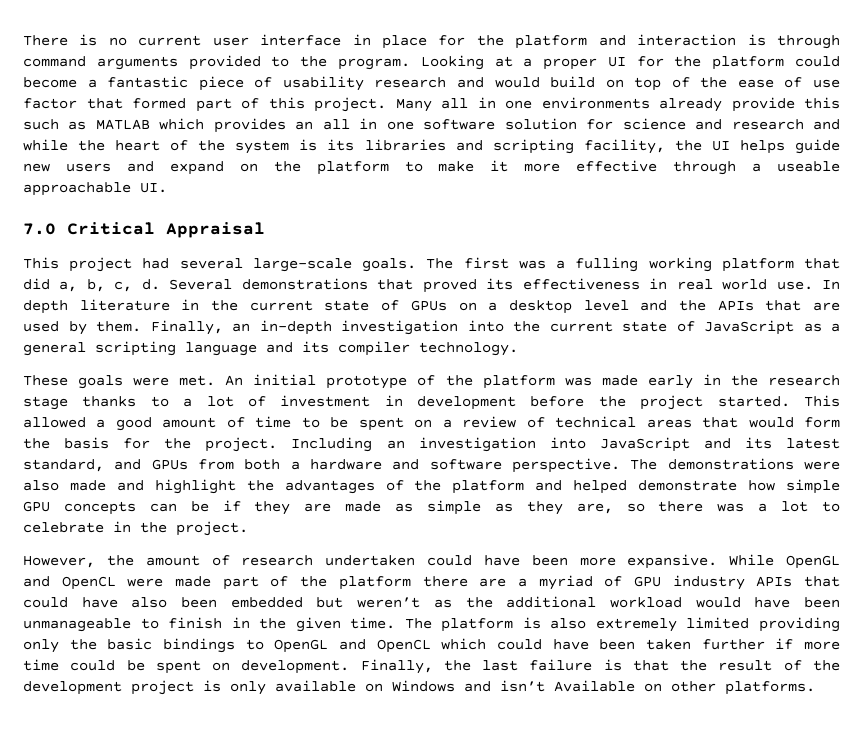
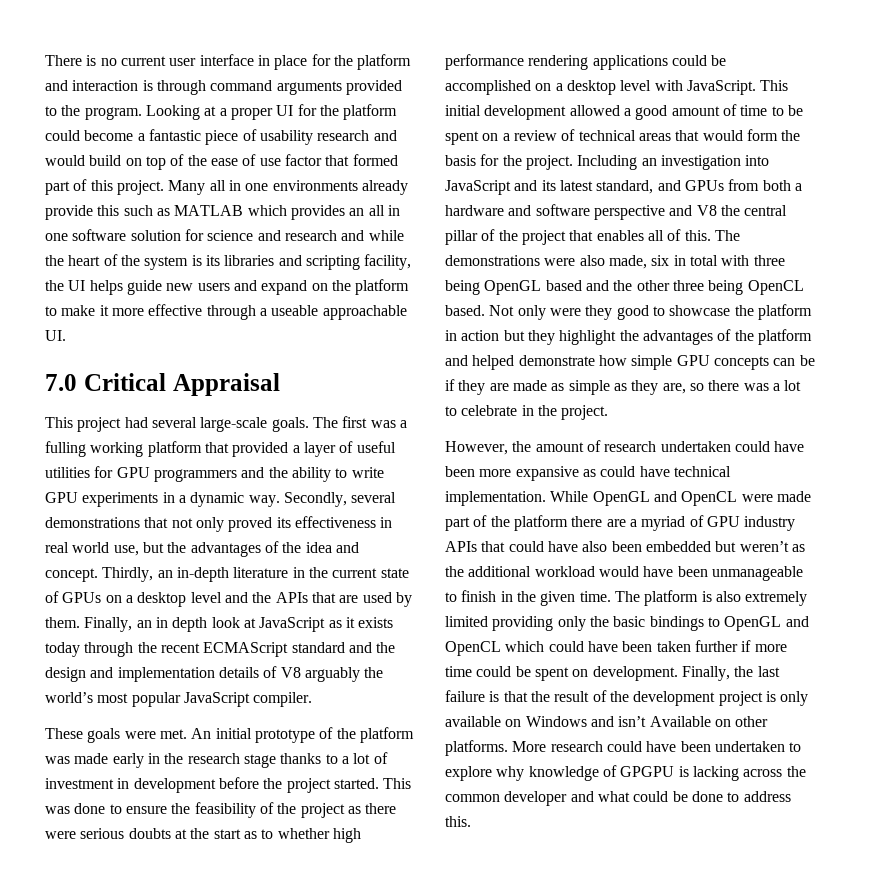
- The first was a fulling working platform that did a, b, c, d. Several demonstrations that proved its effectiveness in real world use. In depth literature in the current state of GPUs on a desktop level and the APIs that are used by them.
+ The first was a fulling working platform that provided a layer of useful utilities for GPU programmers and the ability to write GPU experiments in a dynamic way. Secondly, several demonstrations that not only proved its effectiveness in real world use, but the advantages of the idea and concept. Thirdly, an in-depth literature in the current state of GPUs on a desktop level and the APIs that are used by them.
- Finally, an in-depth investigation into the current state of JavaScript as a general scripting language and its compiler technology.
+ Finally, an in depth look at JavaScript as it exists today through the recent ECMAScript standard and the design and implementation details of V8 arguably the world’s most popular JavaScript compiler.
- This allowed a good amount of time to be spent on a review of technical areas that would form the basis for the project.
+ This was done to ensure the feasibility of the project as there were serious doubts at the start as to whether high performance rendering applications could be accomplished on a desktop level with JavaScript. This initial development allowed a good amount of time to be spent on a review of technical areas that would form the basis for the project.
- Including an investigation into JavaScript and its latest standard, and GPUs from both a hardware and software perspective. The demonstrations were also made and highlight the advantages of the platform and helped demonstrate how simple GPU concepts can be if they are made as simple as they are, so there was a lot to celebrate in the project.
+ Including an investigation into JavaScript and its latest standard, and GPUs from both a hardware and software perspective and V8 the central pillar of the project that enables all of this. The demonstrations were also made, six in total with three being OpenGL based and the other three being OpenCL based. Not only were they good to showcase the platform in action but they highlight the advantages of the platform and helped demonstrate how simple GPU concepts can be if they are made as simple as they are, so there was a lot to celebrate in the project.
- However, the amount of research undertaken could have been more expansive.
+ However, the amount of research undertaken could have been more expansive as could have technical implementation.
+ More research could have been undertaken to explore why knowledge of GPGPU is lacking across the common developer and what could be done to address this.

